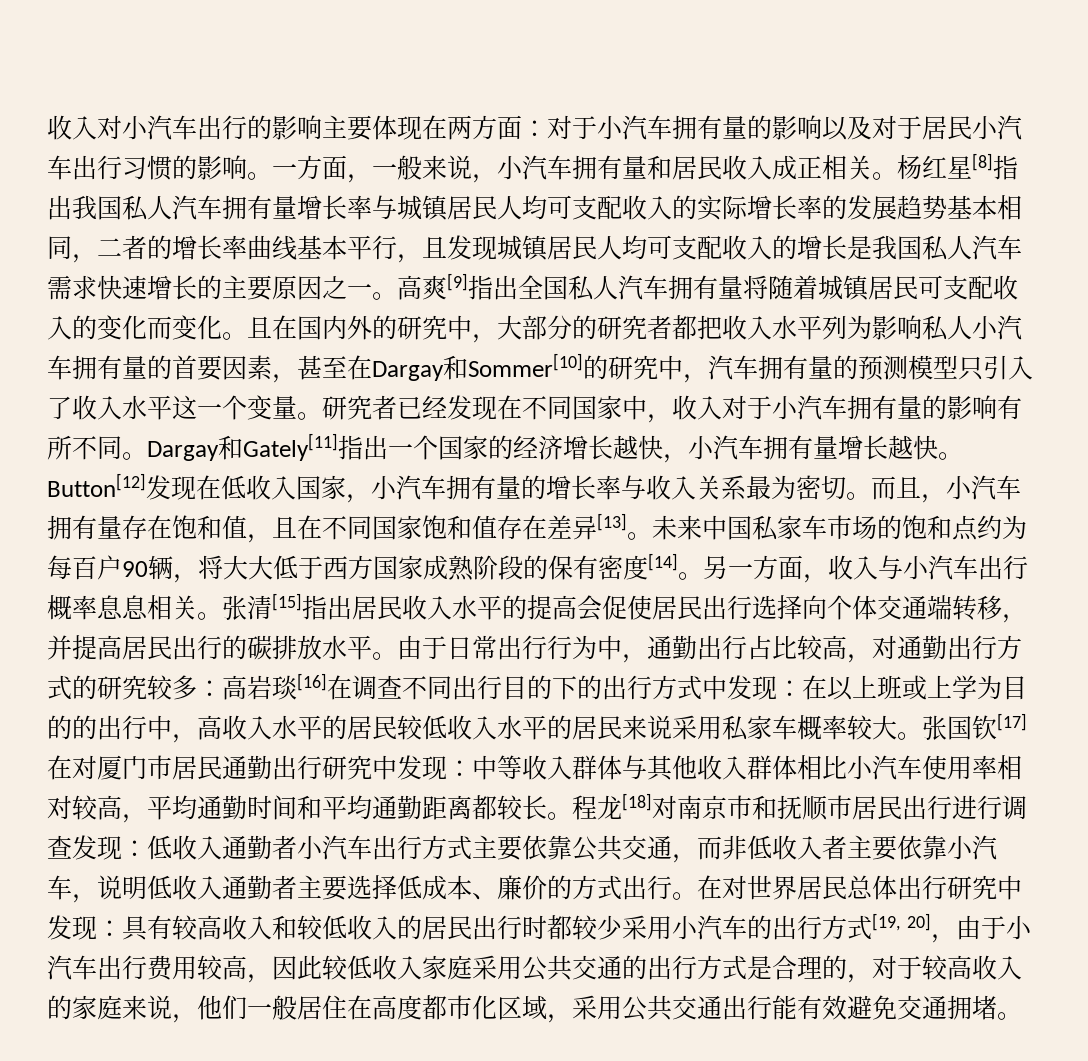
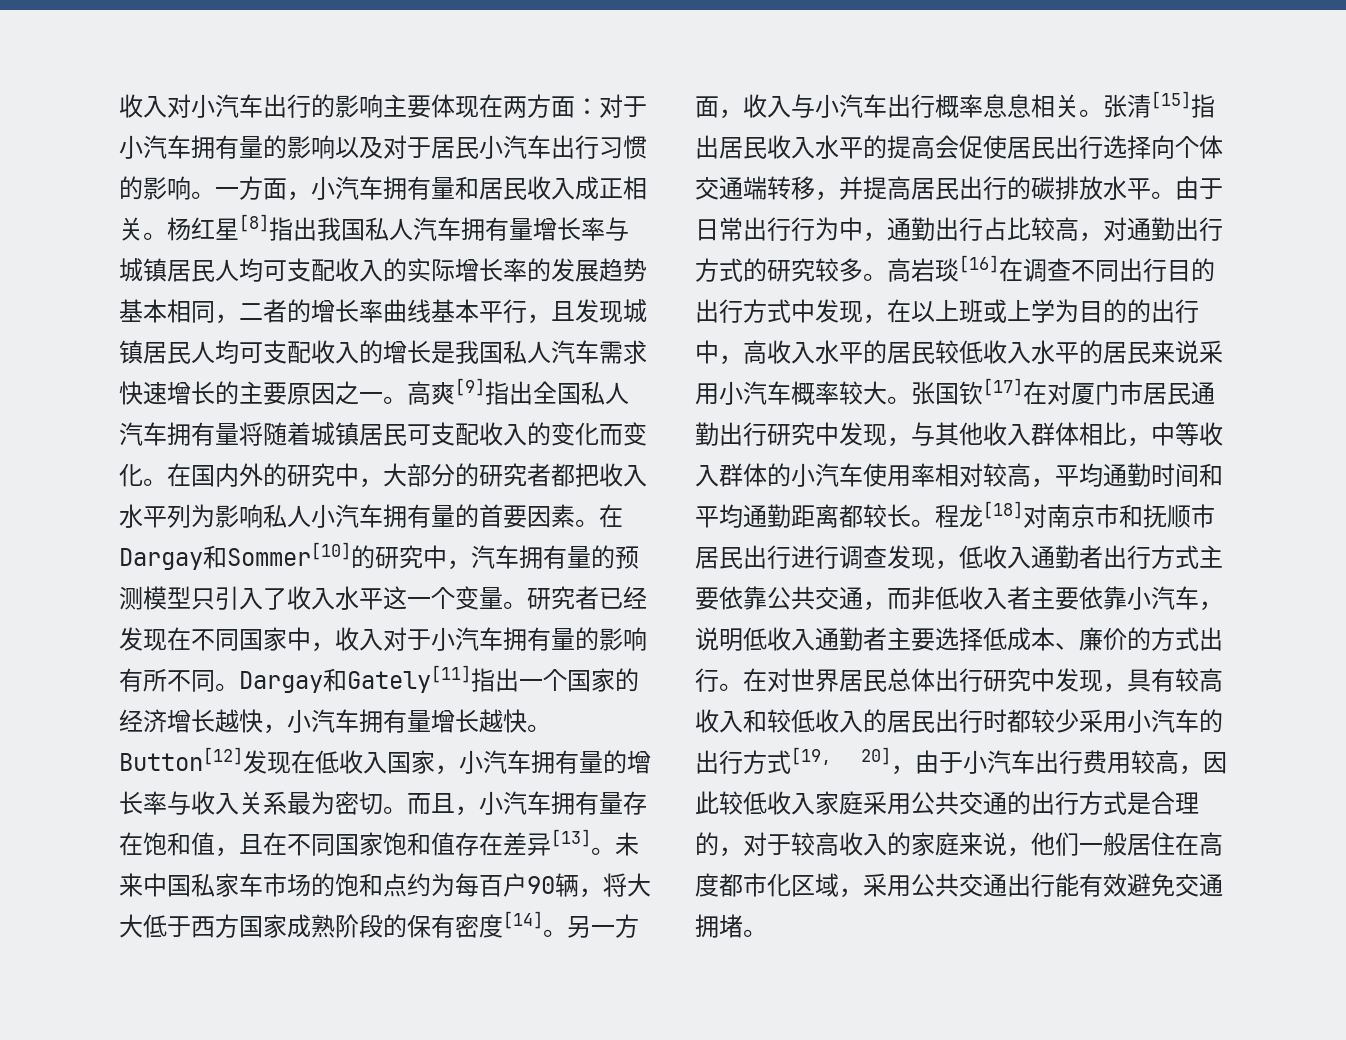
- 一方面，一般来说，小汽车拥有量和居民收入成正相关。
+ 一方面，小汽车拥有量和居民收入成正相关。
- 且在国内外的研究中，大部分的研究者都把收入水平列为影响私人小汽车拥有量的首要因素，甚至在Dargay和Sommer[10]的研究中，汽车拥有量的预测模型只引入了收入水平这一个变量。
+ 在国内外的研究中，大部分的研究者都把收入水平列为影响私人小汽车拥有量的首要因素。在Dargay和Sommer[10]的研究中，汽车拥有量的预测模型只引入了收入水平这一个变量。
- 由于日常出行行为中，通勤出行占比较高，对通勤出行方式的研究较多：高岩琰[16]在调查不同出行目的下的出行方式中发现：在以上班或上学为目的的出行中，高收入水平的居民较低收入水平的居民来说采用私家车概率较大。
+ 由于日常出行行为中，通勤出行占比较高，对通勤出行方式的研究较多。高岩琰[16]在调查不同出行目的出行方式中发现，在以上班或上学为目的的出行中，高收入水平的居民较低收入水平的居民来说采用小汽车概率较大。
- 张国钦[17]在对厦门市居民通勤出行研究中发现：中等收入群体与其他收入群体相比小汽车使用率相对较高，平均通勤时间和平均通勤距离都较长。
+ 张国钦[17]在对厦门市居民通勤出行研究中发现，与其他收入群体相比，中等收入群体的小汽车使用率相对较高，平均通勤时间和平均通勤距离都较长。
- 程龙[18]对南京市和抚顺市居民出行进行调查发现：低收入通勤者小汽车出行方式主要依靠公共交通，而非低收入者主要依靠小汽车，说明低收入通勤者主要选择低成本、廉价的方式出行。
+ 程龙[18]对南京市和抚顺市居民出行进行调查发现，低收入通勤者出行方式主要依靠公共交通，而非低收入者主要依靠小汽车，说明低收入通勤者主要选择低成本、廉价的方式出行。
- 在对世界居民总体出行研究中发现：具有较高收入和较低收入的居民出行时都较少采用小汽车的出行方式[19, 20]，由于小汽车出行费用较高，因此较低收入家庭采用公共交通的出行方式是合理的，对于较高收入的家庭来说，他们一般居住在高度都市化区域，采用公共交通出行能有效避免交通拥堵。
+ 在对世界居民总体出行研究中发现，具有较高收入和较低收入的居民出行时都较少采用小汽车的出行方式[19, 20]，由于小汽车出行费用较高，因此较低收入家庭采用公共交通的出行方式是合理的，对于较高收入的家庭来说，他们一般居住在高度都市化区域，采用公共交通出行能有效避免交通拥堵。

